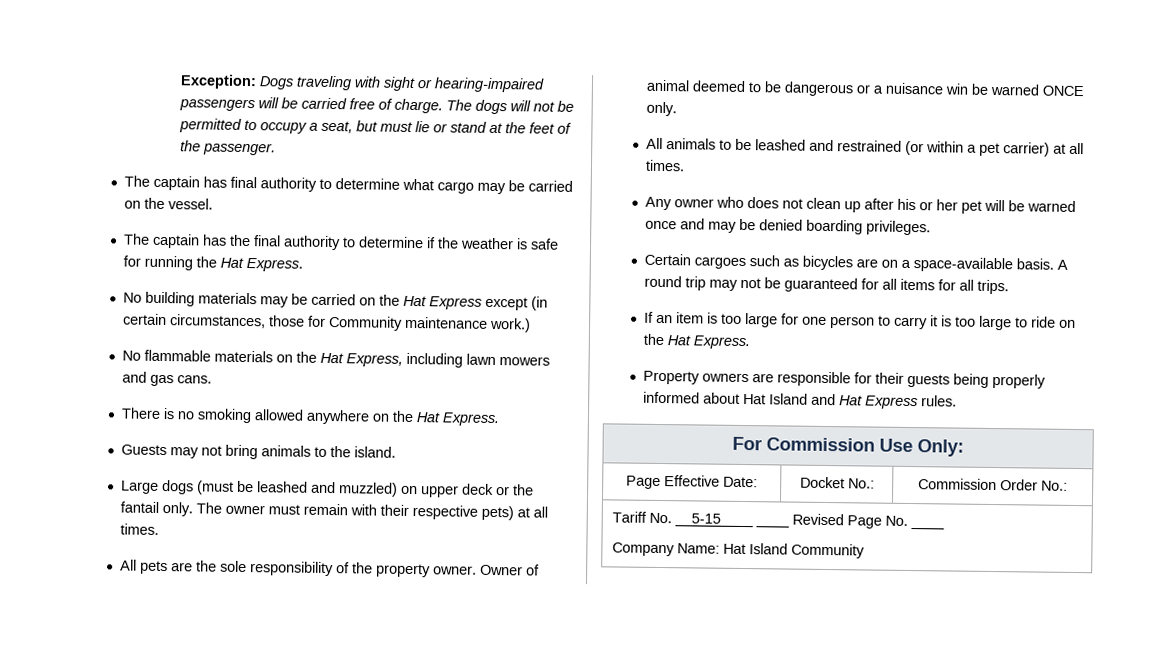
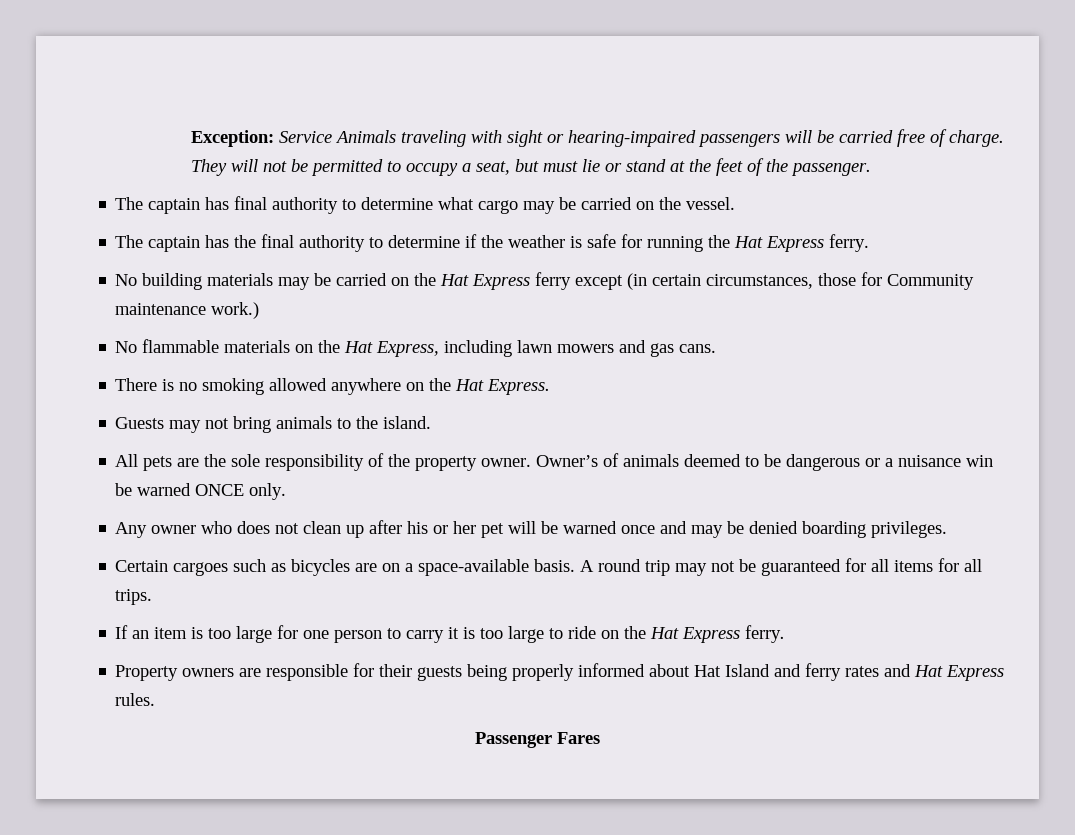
- Exception: Dogs traveling with sight or hearing-impaired passengers will be carried free of charge.
+ Exception: Service Animals traveling with sight or hearing-impaired passengers will be carried free of charge.
- The dogs will not be permitted to occupy a seat, but must lie or stand at the feet of the passenger.
+ They will not be permitted to occupy a seat, but must lie or stand at the feet of the passenger.
- The captain has the final authority to determine if the weather is safe for running the Hat Express.
+ The captain has the final authority to determine if the weather is safe for running the Hat Express ferry.
- No building materials may be carried on the Hat Express except (in certain circumstances, those for Community maintenance work.)
+ No building materials may be carried on the Hat Express ferry except (in certain circumstances, those for Community maintenance work.)
- Large dogs (must be leashed and muzzled) on upper deck or the fantail only. The owner must remain with their respective pets) at all times.
- Owner of animal deemed to be dangerous or a nuisance win be warned ONCE only.
+ Owner’s of animals deemed to be dangerous or a nuisance win be warned ONCE only.
- All animals to be leashed and restrained (or within a pet carrier) at all times.
- If an item is too large for one person to carry it is too large to ride on the Hat Express.
+ If an item is too large for one person to carry it is too large to ride on the Hat Express ferry.
- Property owners are responsible for their guests being properly informed about Hat Island and Hat Express rules.
+ Property owners are responsible for their guests being properly informed about Hat Island and ferry rates and Hat Express rules.
- For Commission Use Only:
- Page Effective Date: | Docket No.: | Commission Order No.:
- Tariff No. __5-15____ ____ Revised Page No. ____
- Company Name: Hat Island Community
+ Passenger Fares

